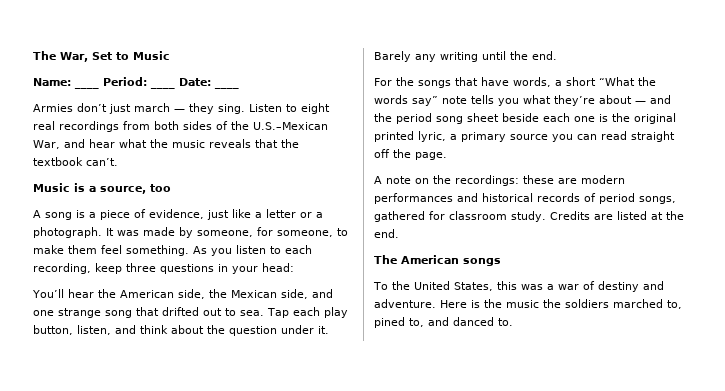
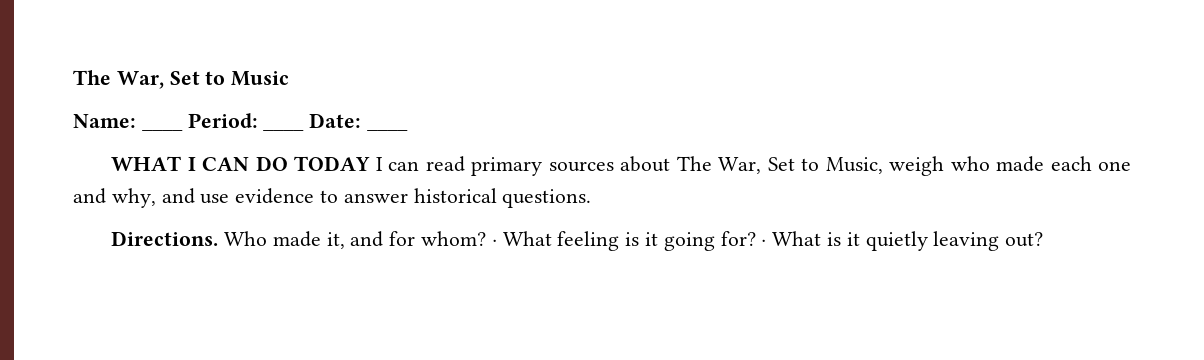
- Armies don’t just march — they sing. Listen to eight real recordings from both sides of the U.S.–Mexican War, and hear what the music reveals that the textbook can’t.
- Music is a source, too
- A song is a piece of evidence, just like a letter or a photograph. It was made by someone, for someone, to make them feel something. As you listen to each recording, keep three questions in your head:
- You’ll hear the American side, the Mexican side, and one strange song that drifted out to sea. Tap each play button, listen, and think about the question under it. Barely any writing until the end.
- For the songs that have words, a short “What the words say” note tells you what they’re about — and the period song sheet beside each one is the original printed lyric, a primary source you can read straight off the page.
- A note on the recordings: these are modern performances and historical records of period songs, gathered for classroom study. Credits are listed at the end.
- The American songs
- To the United States, this was a war of destiny and adventure. Here is the music the soldiers marched to, pined to, and danced to.
+ WHAT I CAN DO TODAY I can read primary sources about The War, Set to Music, weigh who made each one and why, and use evidence to answer historical questions.
+ Directions. Who made it, and for whom? · What feeling is it going for? · What is it quietly leaving out?

